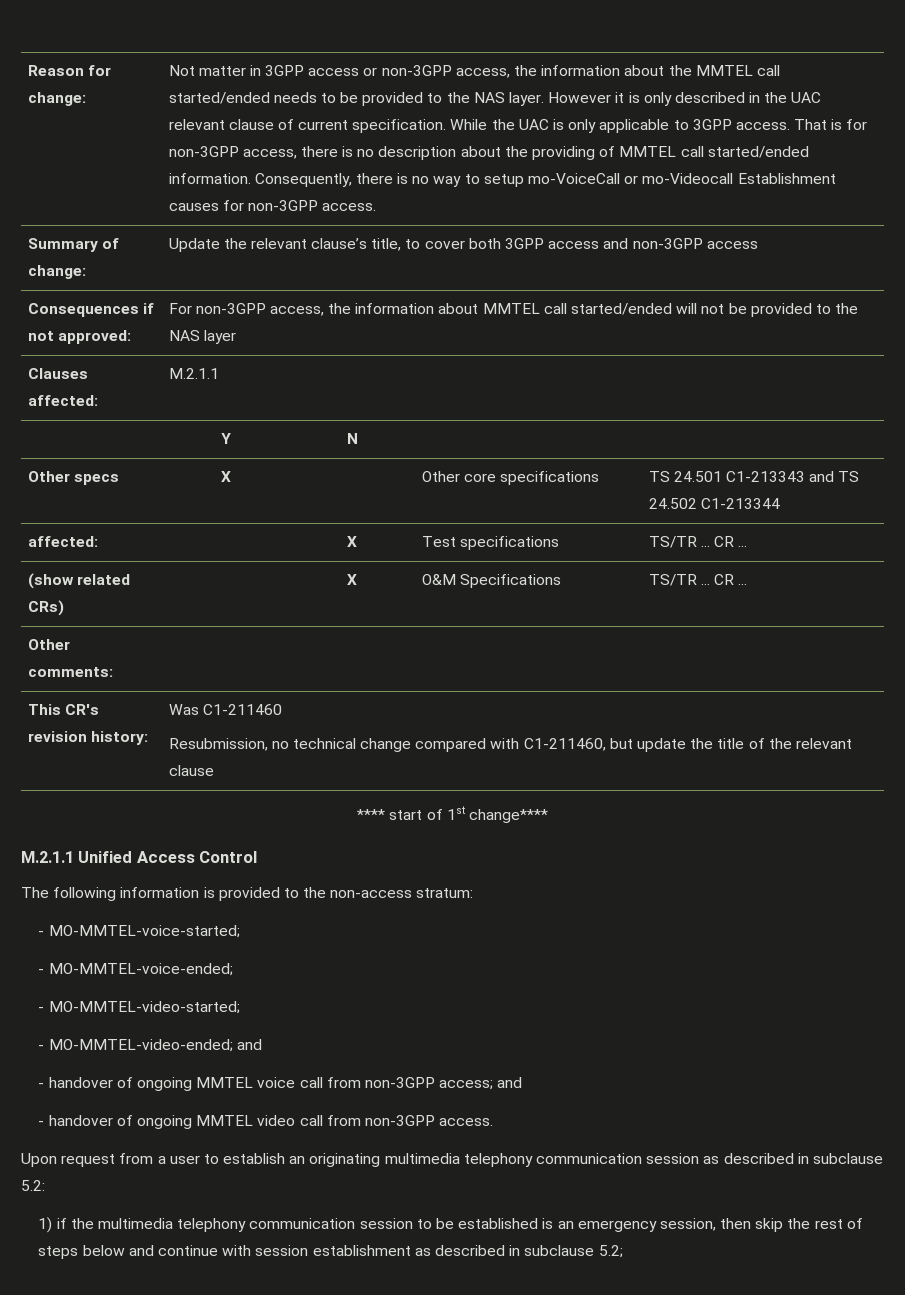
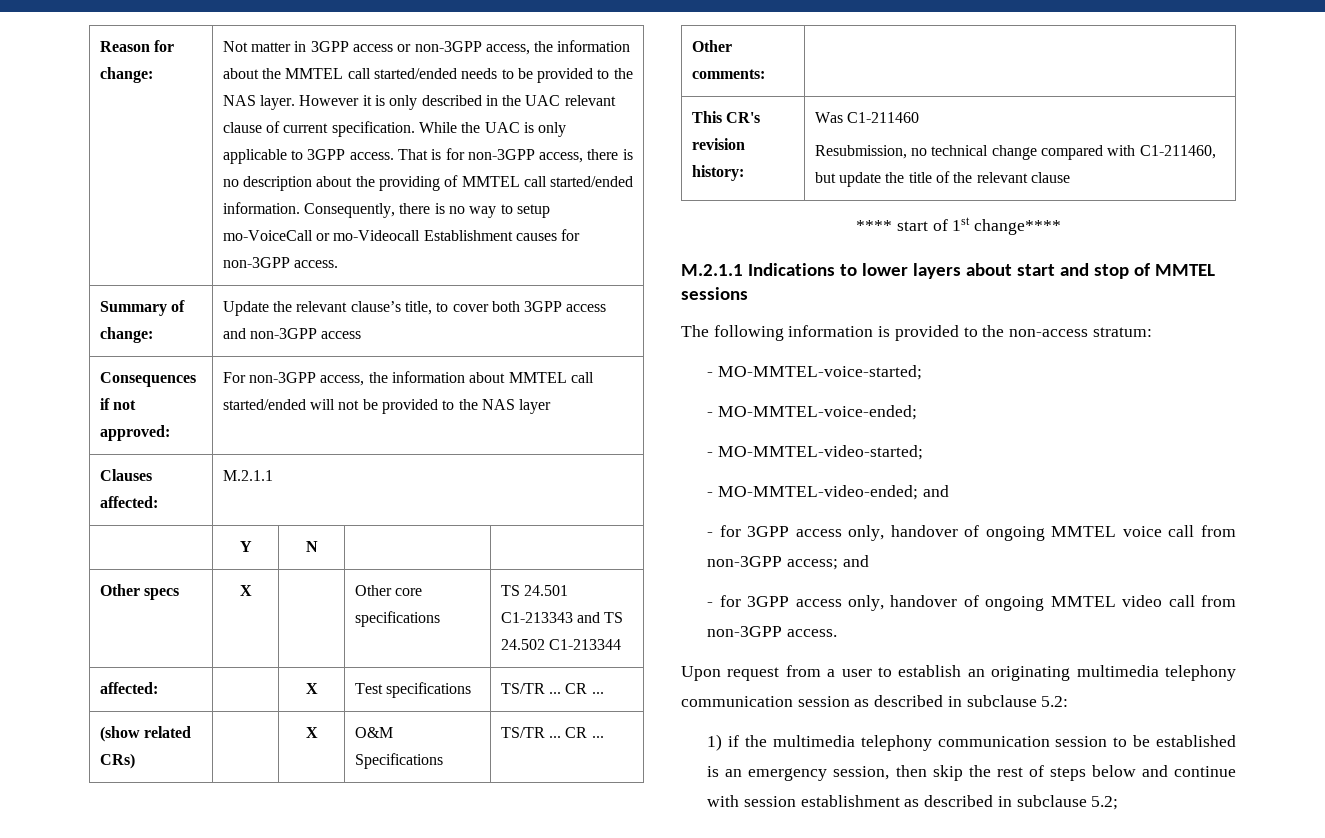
- M.2.1.1 Unified Access Control
+ M.2.1.1 Indications to lower layers about start and stop of MMTEL sessions
- - handover of ongoing MMTEL voice call from non-3GPP access; and
+ - for 3GPP access only, handover of ongoing MMTEL voice call from non-3GPP access; and
- - handover of ongoing MMTEL video call from non-3GPP access.
+ - for 3GPP access only, handover of ongoing MMTEL video call from non-3GPP access.

